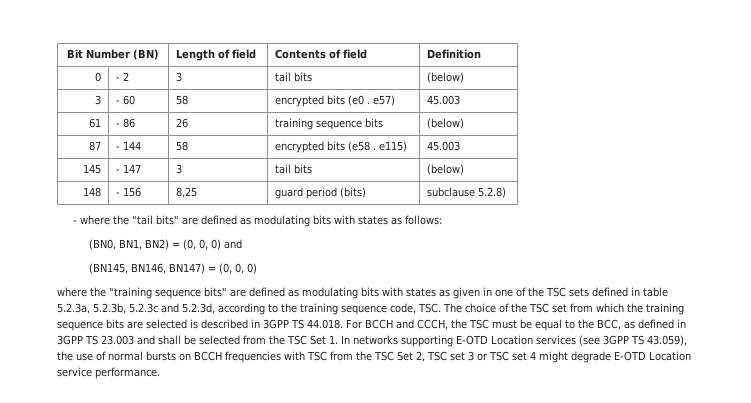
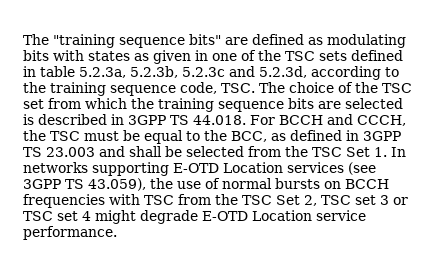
- Bit Number (BN) | Length of field | Contents of field | Definition
- 0 | - 2 | 3 | tail bits | (below)
- 3 | - 60 | 58 | encrypted bits (e0 . e57) | 45.003
- 61 | - 86 | 26 | training sequence bits | (below)
- 87 | - 144 | 58 | encrypted bits (e58 . e115) | 45.003
- 145 | - 147 | 3 | tail bits | (below)
- 148 | - 156 | 8,25 | guard period (bits) | subclause 5.2.8)
- - where the "tail bits" are defined as modulating bits with states as follows:
- (BN0, BN1, BN2) = (0, 0, 0) and
- (BN145, BN146, BN147) = (0, 0, 0)
- where the "training sequence bits" are defined as modulating bits with states as given in one of the TSC sets defined in table 5.2.3a, 5.2.3b, 5.2.3c and 5.2.3d, according to the training sequence code, TSC. The choice of the TSC set from which the training sequence bits are selected is described in 3GPP TS 44.018. For BCCH and CCCH, the TSC must be equal to the BCC, as defined in 3GPP TS 23.003 and shall be selected from the TSC Set 1. In networks supporting E-OTD Location services (see 3GPP TS 43.059), the use of normal bursts on BCCH frequencies with TSC from the TSC Set 2, TSC set 3 or TSC set 4 might degrade E-OTD Location service performance.
+ The "training sequence bits" are defined as modulating bits with states as given in one of the TSC sets defined in table 5.2.3a, 5.2.3b, 5.2.3c and 5.2.3d, according to the training sequence code, TSC. The choice of the TSC set from which the training sequence bits are selected is described in 3GPP TS 44.018. For BCCH and CCCH, the TSC must be equal to the BCC, as defined in 3GPP TS 23.003 and shall be selected from the TSC Set 1. In networks supporting E-OTD Location services (see 3GPP TS 43.059), the use of normal bursts on BCCH frequencies with TSC from the TSC Set 2, TSC set 3 or TSC set 4 might degrade E-OTD Location service performance.

